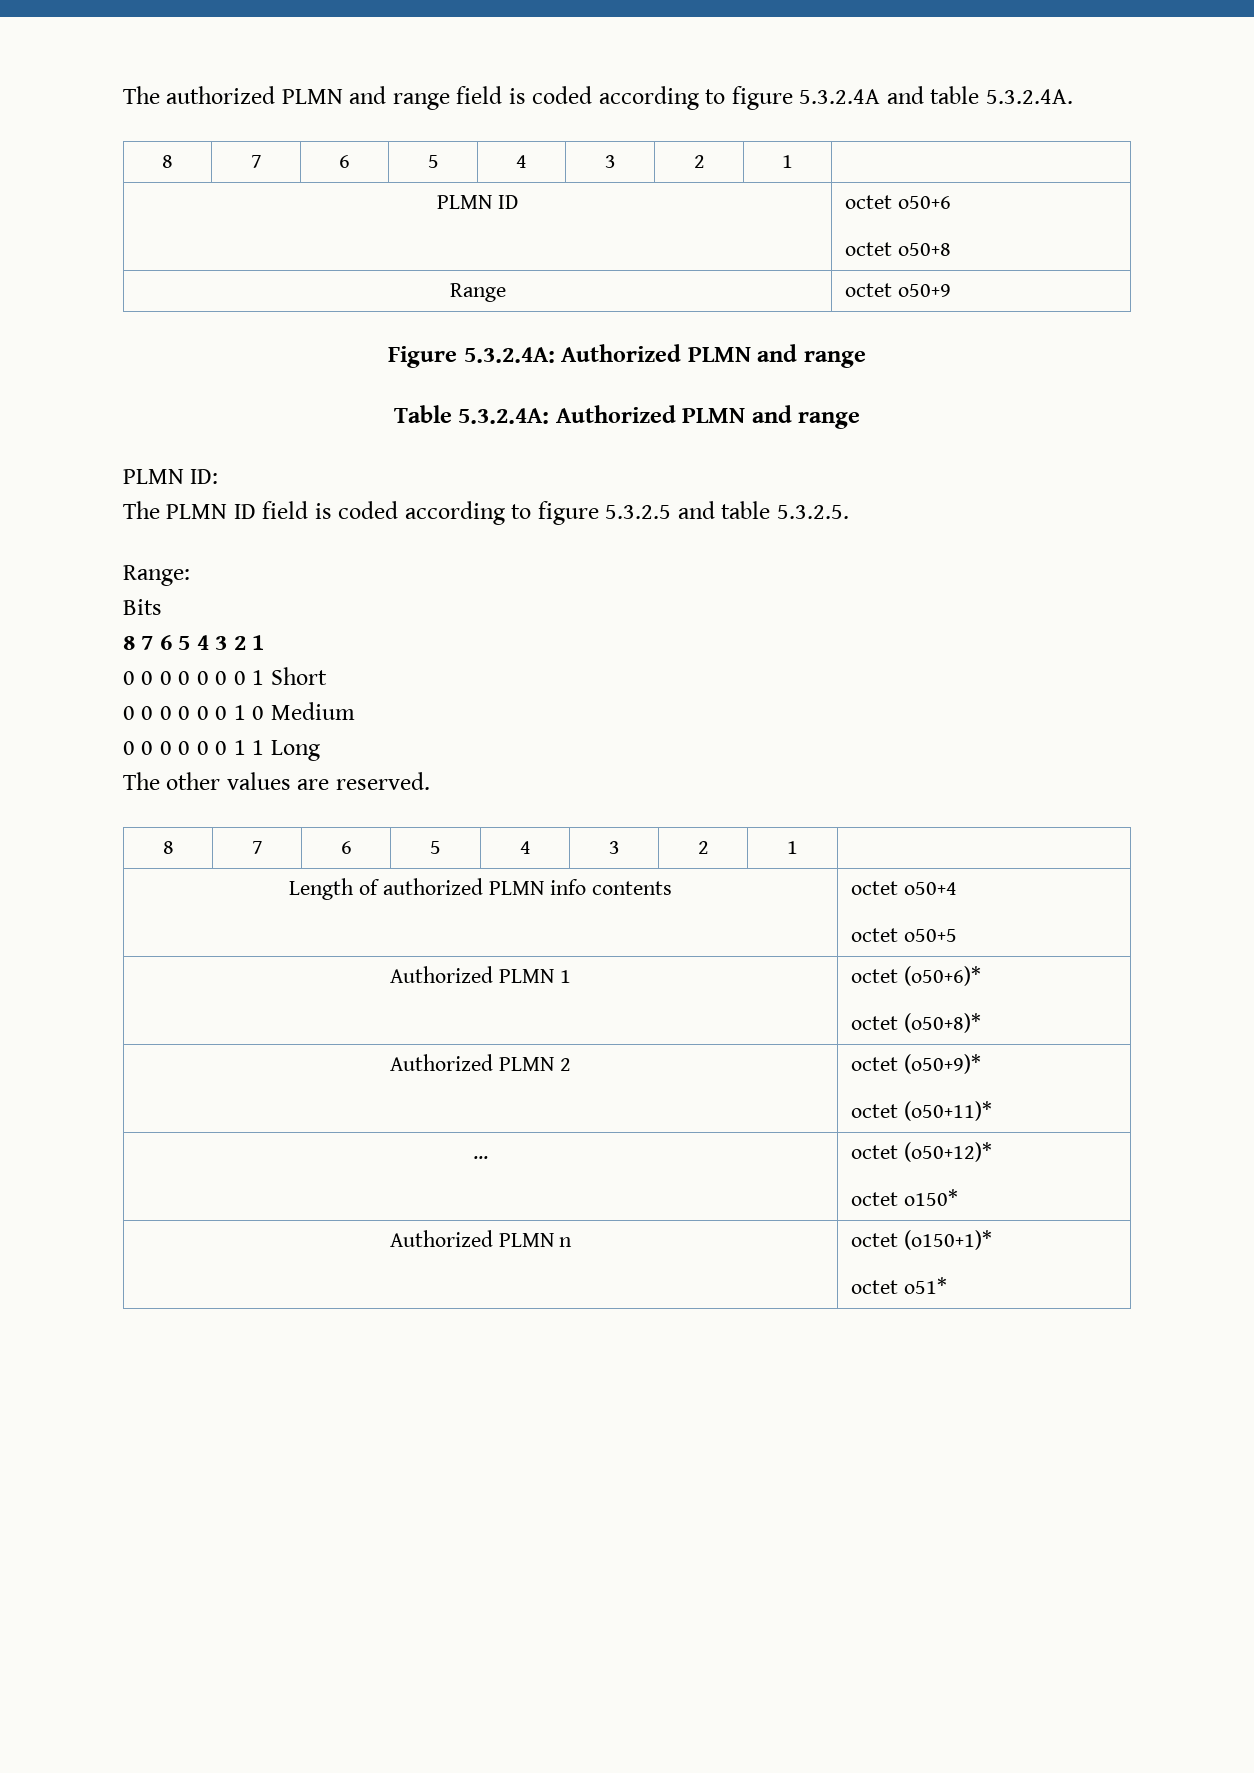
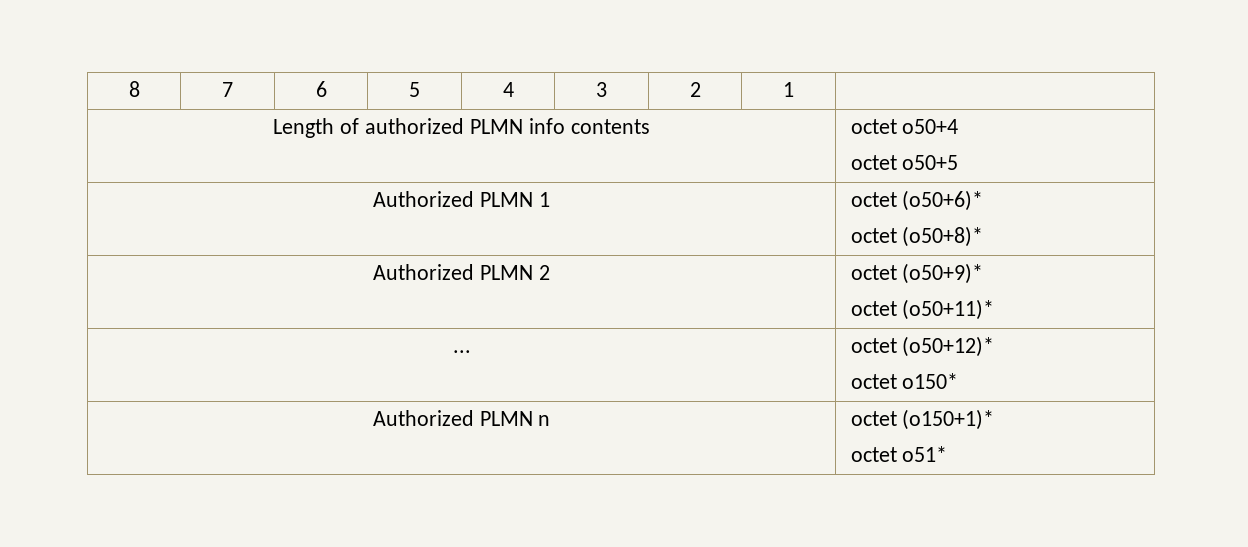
- The authorized PLMN and range field is coded according to figure 5.3.2.4A and table 5.3.2.4A.
- 8 | 7 | 6 | 5 | 4 | 3 | 2 | 1 |
- PLMN ID | octet o50+6
- octet o50+8
- Range | octet o50+9
- Figure 5.3.2.4A: Authorized PLMN and range
- Table 5.3.2.4A: Authorized PLMN and range
- PLMN ID:
- The PLMN ID field is coded according to figure 5.3.2.5 and table 5.3.2.5.
- Range:
- Bits
- 8 7 6 5 4 3 2 1
- 0 0 0 0 0 0 0 1 Short
- 0 0 0 0 0 0 1 0 Medium
- 0 0 0 0 0 0 1 1 Long
- The other values are reserved.

